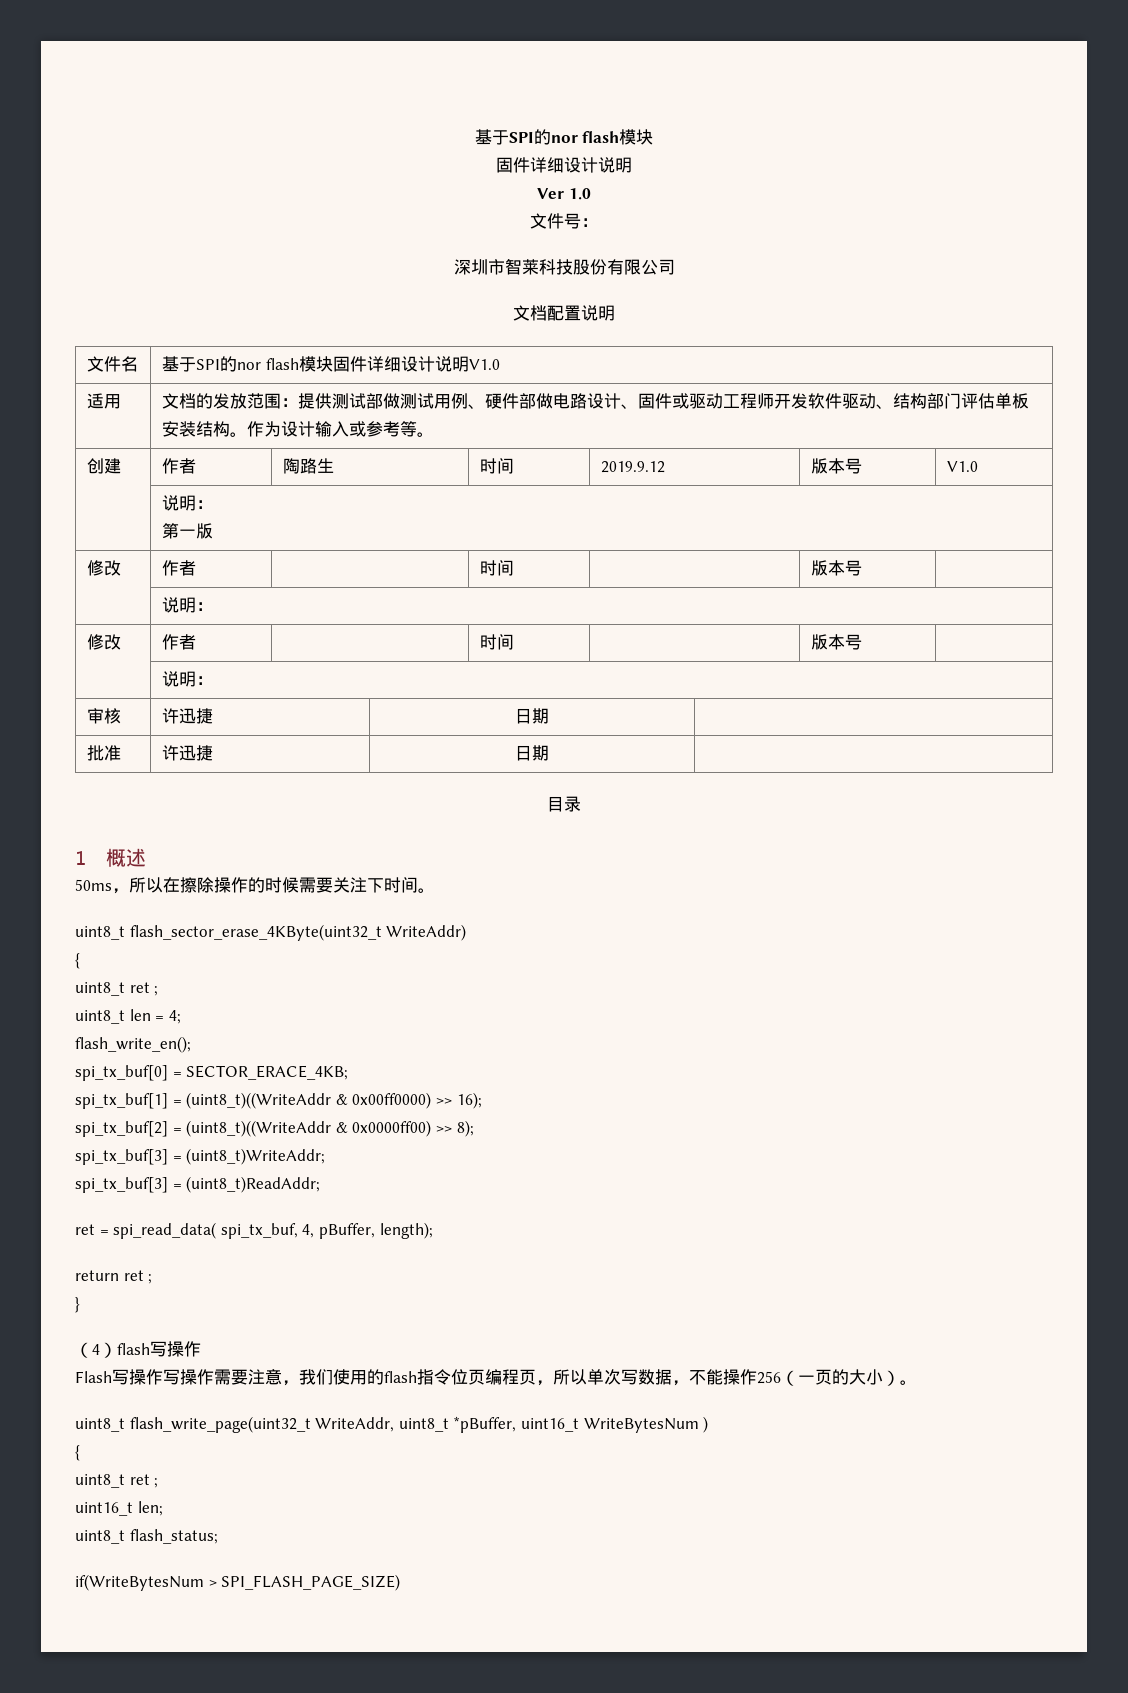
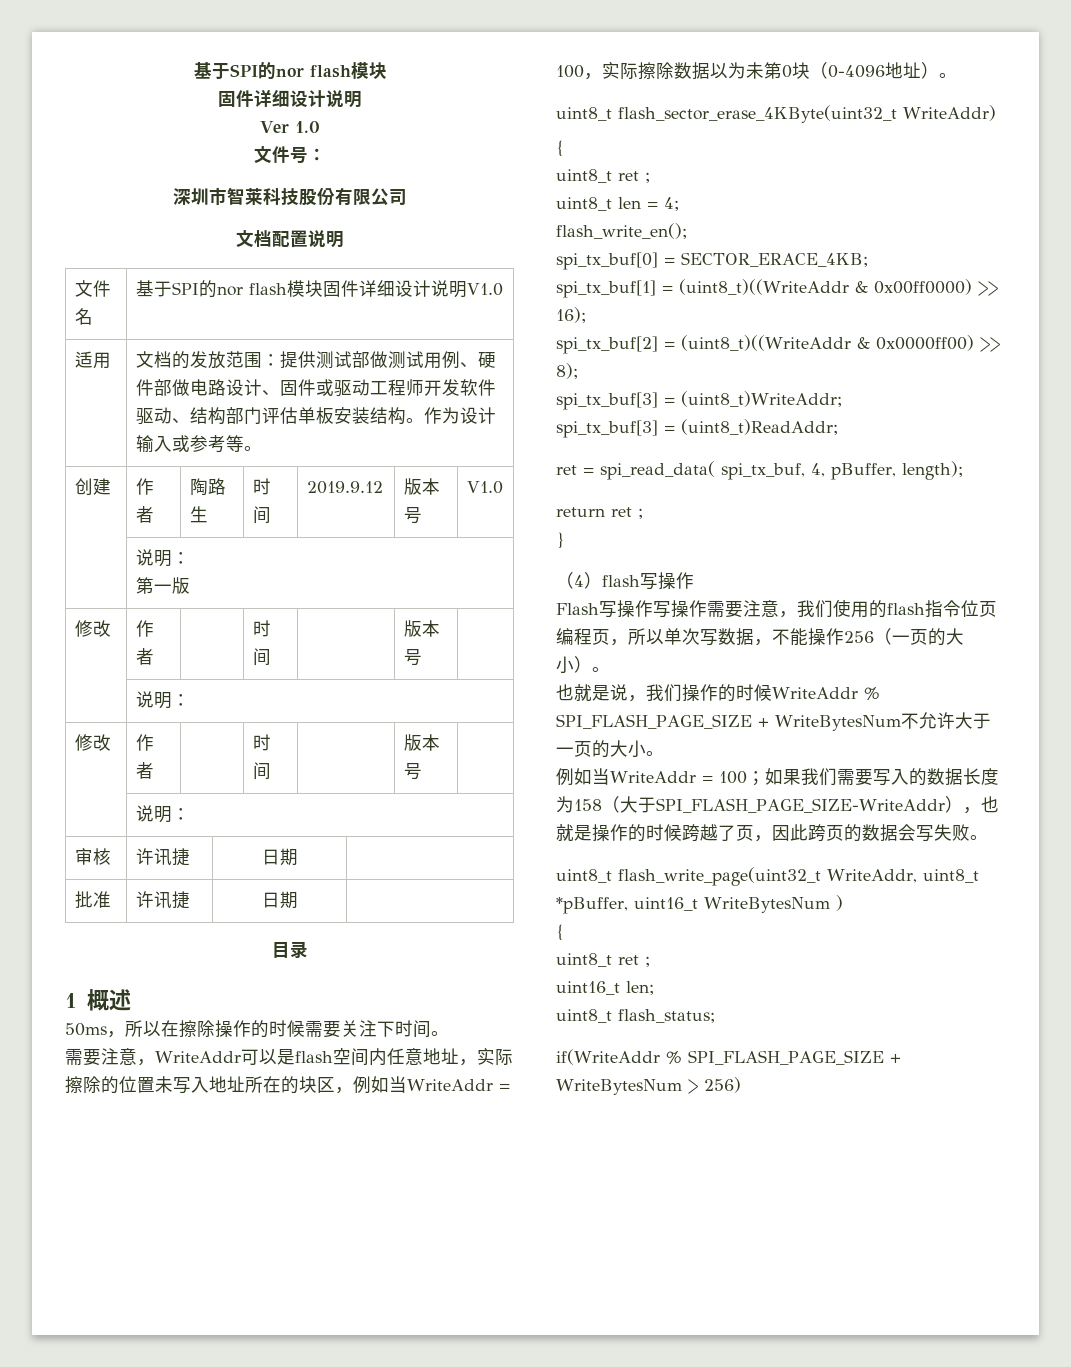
- 审核 | 许迅捷 | 日期 |
+ 审核 | 许讯捷 | 日期 |
- 批准 | 许迅捷 | 日期 |
+ 批准 | 许讯捷 | 日期 |
+ 需要注意，WriteAddr可以是flash空间内任意地址，实际擦除的位置未写入地址所在的块区，例如当WriteAddr = 100，实际擦除数据以为未第0块（0-4096地址）。
+ 也就是说，我们操作的时候WriteAddr % SPI_FLASH_PAGE_SIZE + WriteBytesNum不允许大于一页的大小。
+ 例如当WriteAddr = 100；如果我们需要写入的数据长度为158（大于SPI_FLASH_PAGE_SIZE-WriteAddr），也就是操作的时候跨越了页，因此跨页的数据会写失败。
- if(WriteBytesNum > SPI_FLASH_PAGE_SIZE)
+ if(WriteAddr % SPI_FLASH_PAGE_SIZE + WriteBytesNum > 256)

